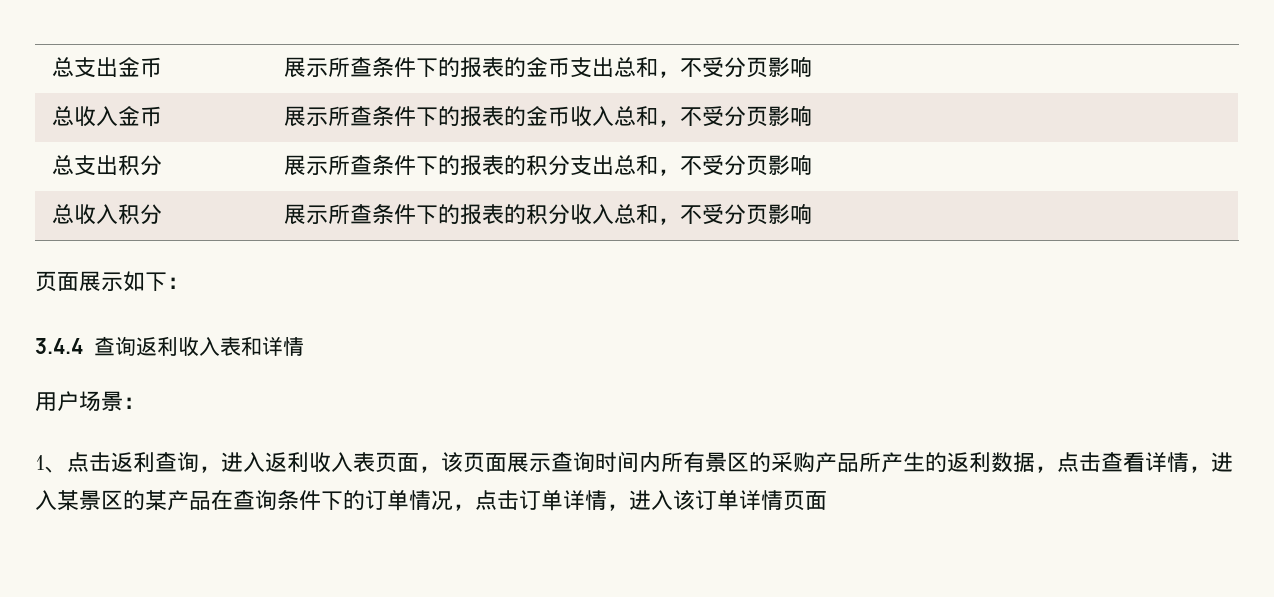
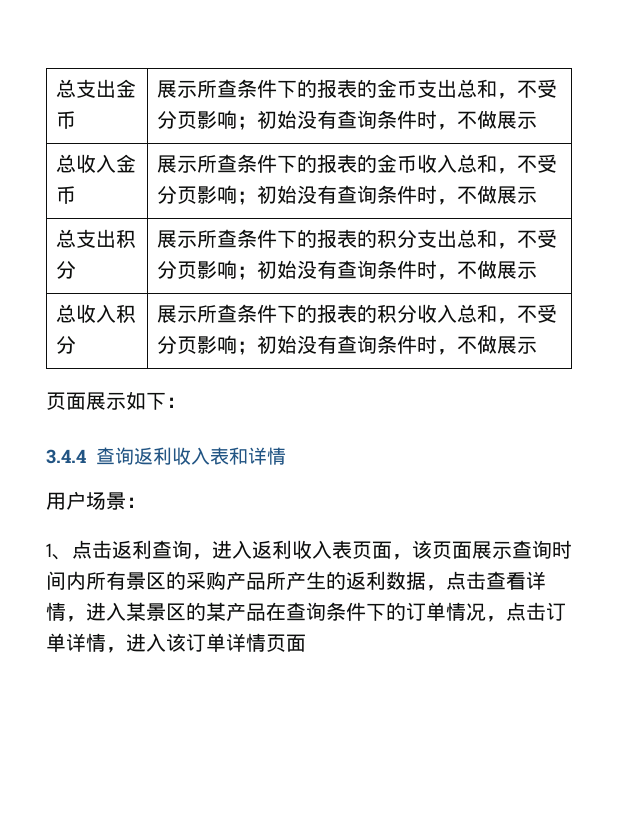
- 总支出金币 | 展示所查条件下的报表的金币支出总和，不受分页影响
+ 总支出金币 | 展示所查条件下的报表的金币支出总和，不受分页影响；初始没有查询条件时，不做展示
- 总收入金币 | 展示所查条件下的报表的金币收入总和，不受分页影响
+ 总收入金币 | 展示所查条件下的报表的金币收入总和，不受分页影响；初始没有查询条件时，不做展示
- 总支出积分 | 展示所查条件下的报表的积分支出总和，不受分页影响
+ 总支出积分 | 展示所查条件下的报表的积分支出总和，不受分页影响；初始没有查询条件时，不做展示
- 总收入积分 | 展示所查条件下的报表的积分收入总和，不受分页影响
+ 总收入积分 | 展示所查条件下的报表的积分收入总和，不受分页影响；初始没有查询条件时，不做展示

